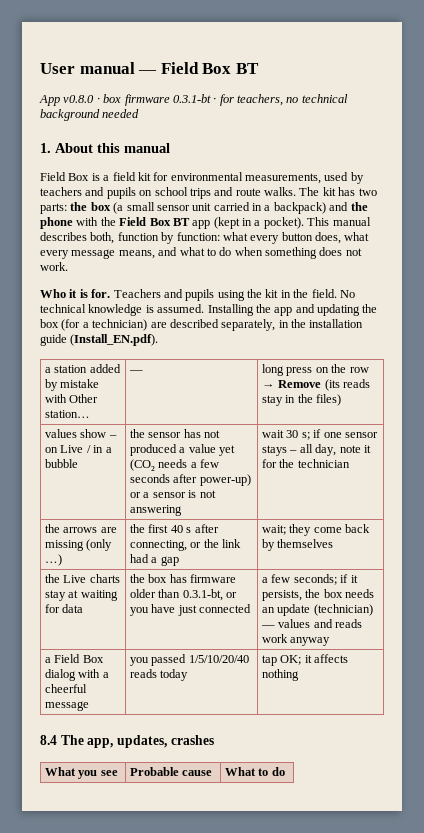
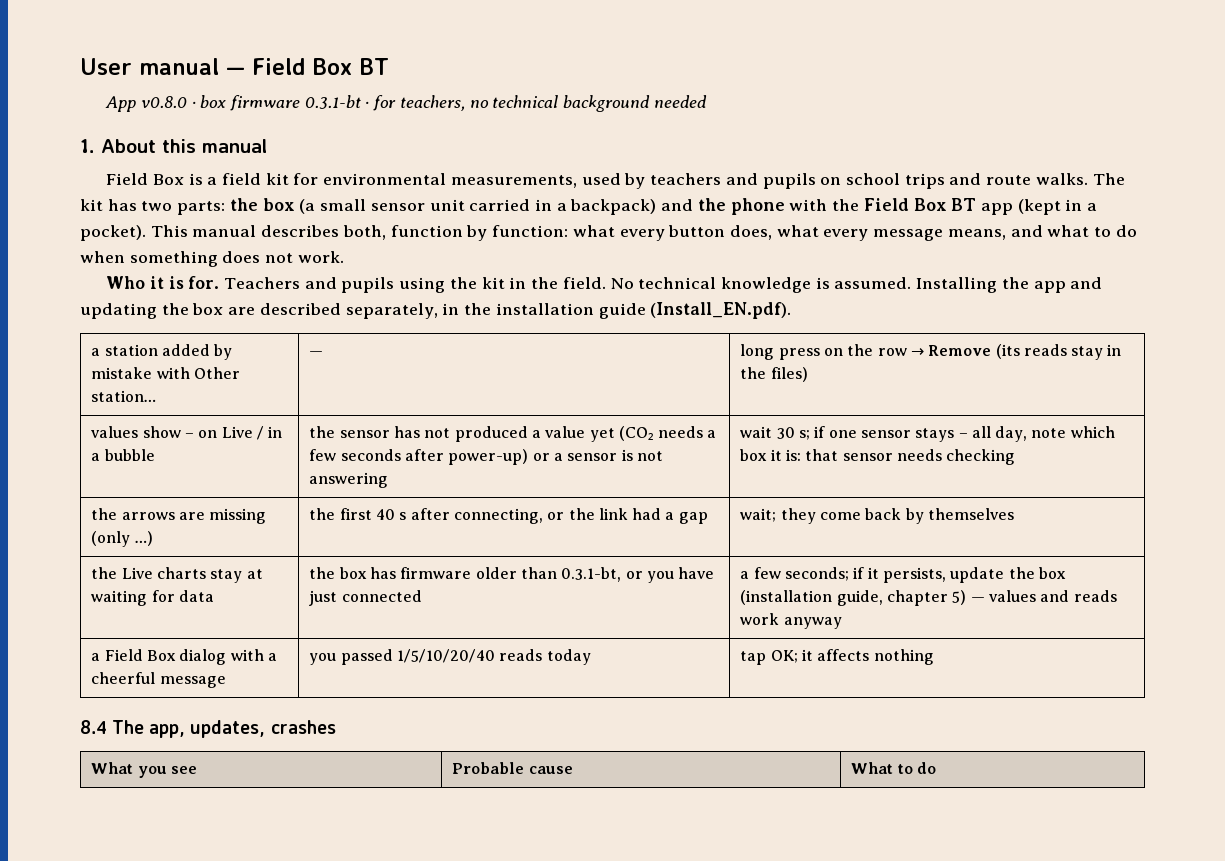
- Installing the app and updating the box (for a technician) are described separately, in the installation guide (Install_EN.pdf).
+ Installing the app and updating the box are described separately, in the installation guide (Install_EN.pdf).
- wait 30 s; if one sensor stays – all day, note it for the technician
+ wait 30 s; if one sensor stays – all day, note which box it is: that sensor needs checking
- the Live charts stay at waiting for data | the box has firmware older than 0.3.1-bt, or you have just connected | a few seconds; if it persists, the box needs an update (technician) — values and reads work anyway
+ the Live charts stay at waiting for data | the box has firmware older than 0.3.1-bt, or you have just connected | a few seconds; if it persists, update the box (installation guide, chapter 5) — values and reads work anyway

